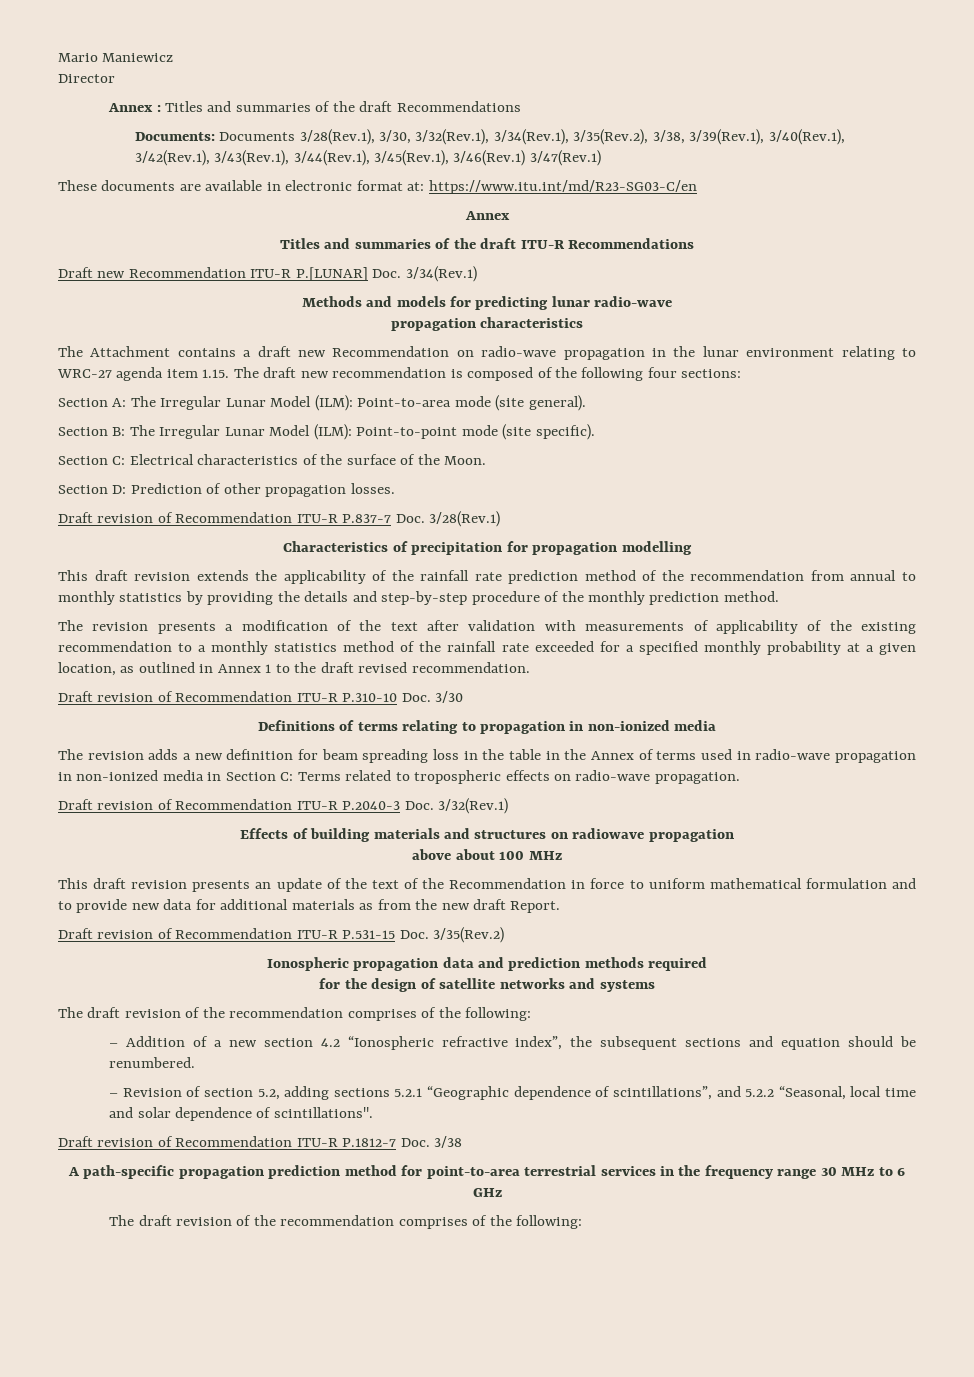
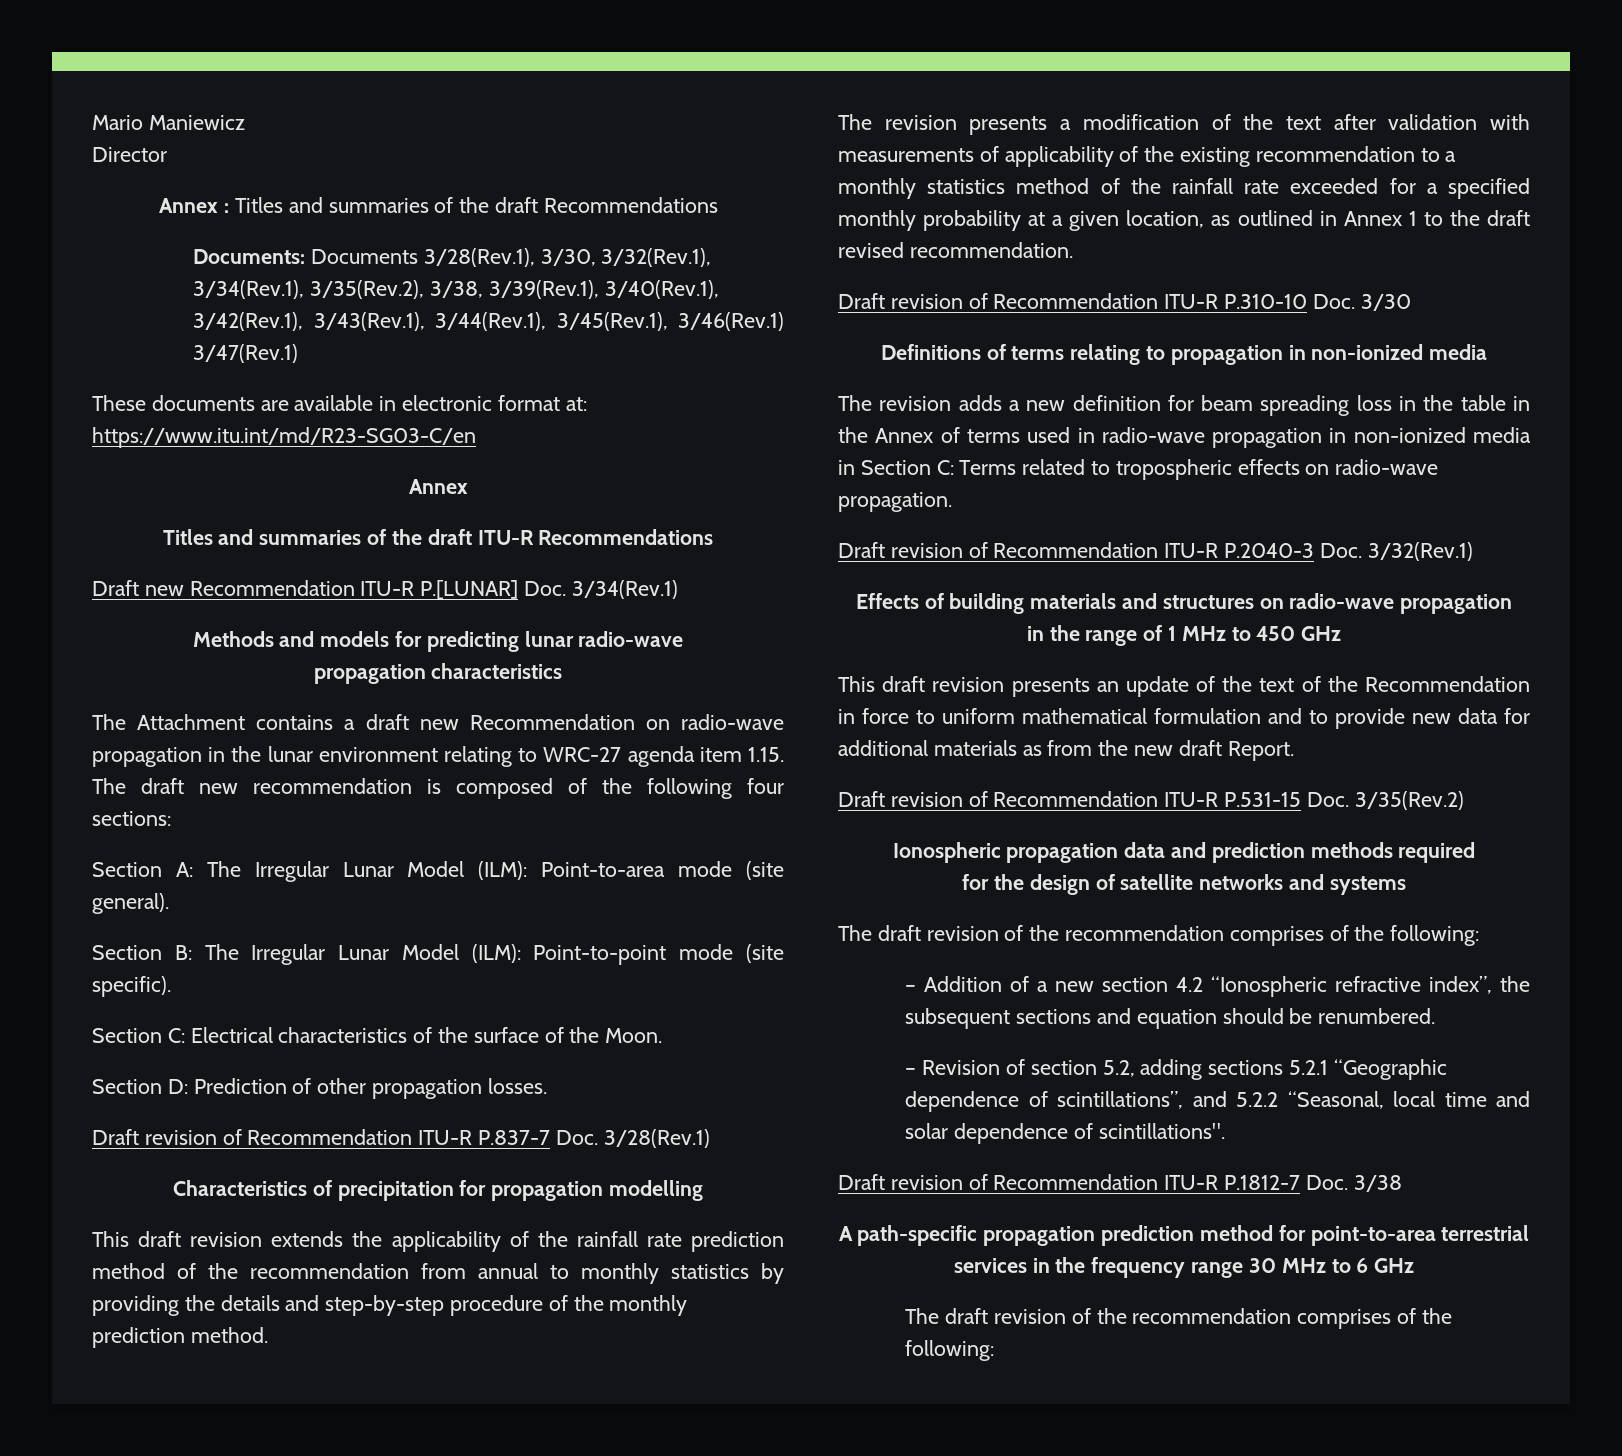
- Effects of building materials and structures on radiowave propagation
+ Effects of building materials and structures on radio-wave propagation
- above about 100 MHz
+ in the range of 1 MHz to 450 GHz

